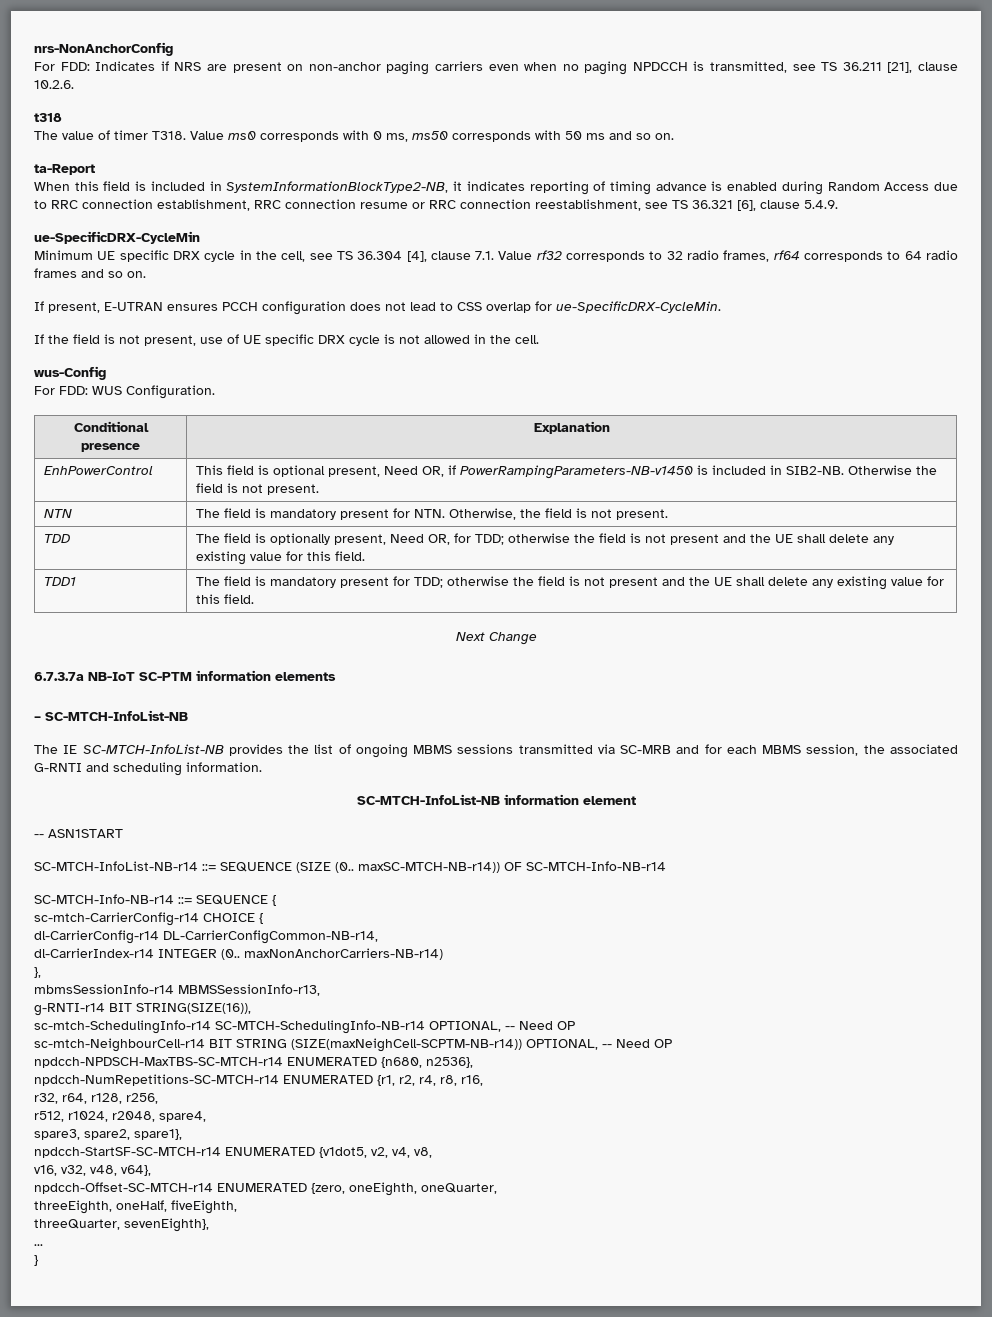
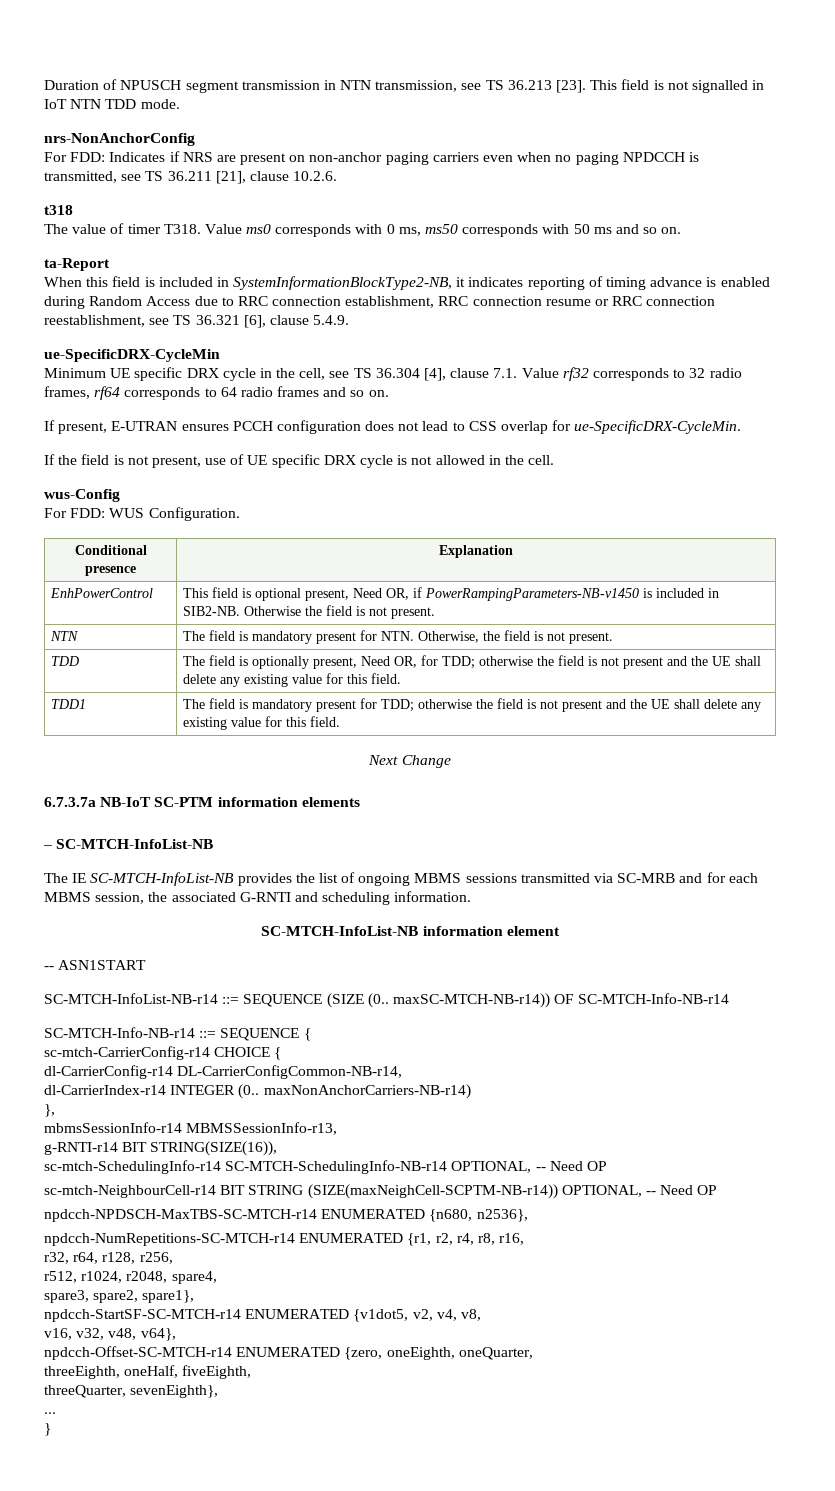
+ Duration of NPUSCH segment transmission in NTN transmission, see TS 36.213 [23]. This field is not signalled in IoT NTN TDD mode.

